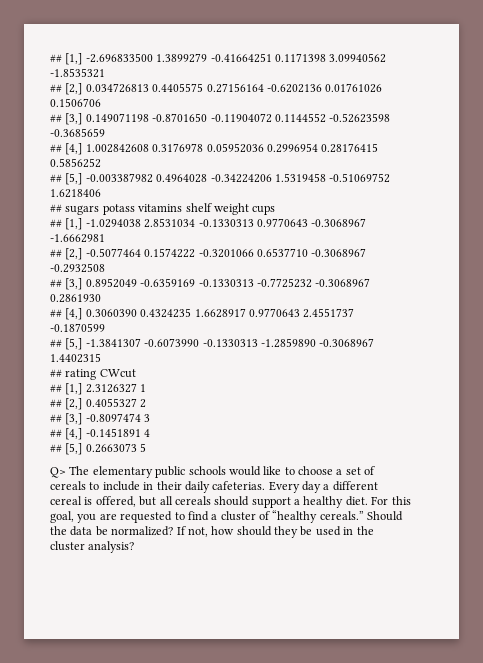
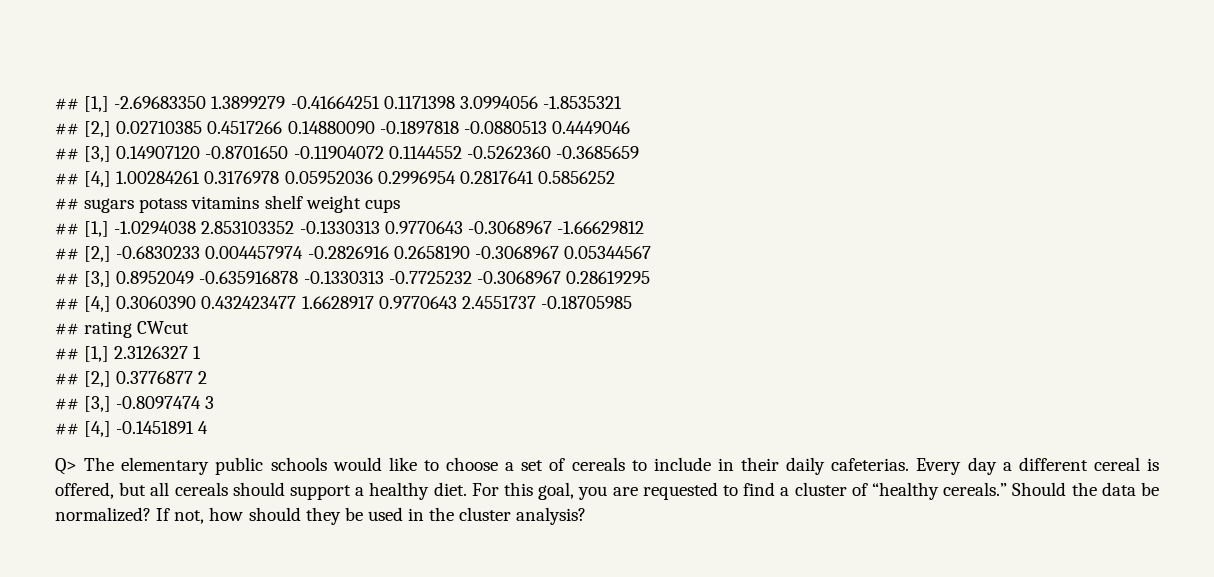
- ## [1,] -2.696833500 1.3899279 -0.41664251 0.1171398 3.09940562 -1.8535321
+ ## [1,] -2.69683350 1.3899279 -0.41664251 0.1171398 3.0994056 -1.8535321
- ## [2,] 0.034726813 0.4405575 0.27156164 -0.6202136 0.01761026 0.1506706
- ## [3,] 0.149071198 -0.8701650 -0.11904072 0.1144552 -0.52623598 -0.3685659
+ ## [2,] 0.02710385 0.4517266 0.14880090 -0.1897818 -0.0880513 0.4449046
+ ## [3,] 0.14907120 -0.8701650 -0.11904072 0.1144552 -0.5262360 -0.3685659
- ## [4,] 1.002842608 0.3176978 0.05952036 0.2996954 0.28176415 0.5856252
+ ## [4,] 1.00284261 0.3176978 0.05952036 0.2996954 0.2817641 0.5856252
- ## [5,] -0.003387982 0.4964028 -0.34224206 1.5319458 -0.51069752 1.6218406
- ## [1,] -1.0294038 2.8531034 -0.1330313 0.9770643 -0.3068967 -1.6662981
- ## [2,] -0.5077464 0.1574222 -0.3201066 0.6537710 -0.3068967 -0.2932508
+ ## [1,] -1.0294038 2.853103352 -0.1330313 0.9770643 -0.3068967 -1.66629812
+ ## [2,] -0.6830233 0.004457974 -0.2826916 0.2658190 -0.3068967 0.05344567
- ## [3,] 0.8952049 -0.6359169 -0.1330313 -0.7725232 -0.3068967 0.2861930
+ ## [3,] 0.8952049 -0.635916878 -0.1330313 -0.7725232 -0.3068967 0.28619295
- ## [4,] 0.3060390 0.4324235 1.6628917 0.9770643 2.4551737 -0.1870599
- ## [5,] -1.3841307 -0.6073990 -0.1330313 -1.2859890 -0.3068967 1.4402315
+ ## [4,] 0.3060390 0.432423477 1.6628917 0.9770643 2.4551737 -0.18705985
- ## [2,] 0.4055327 2
+ ## [2,] 0.3776877 2
- ## [5,] 0.2663073 5

